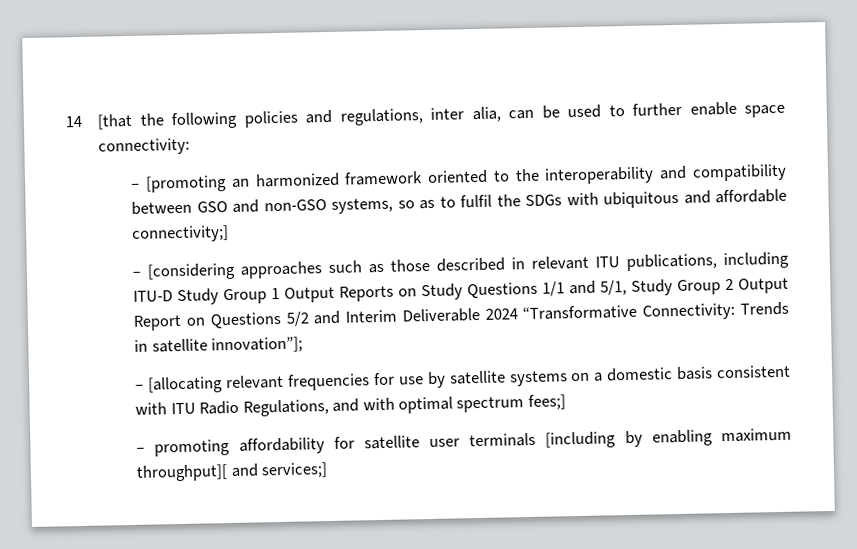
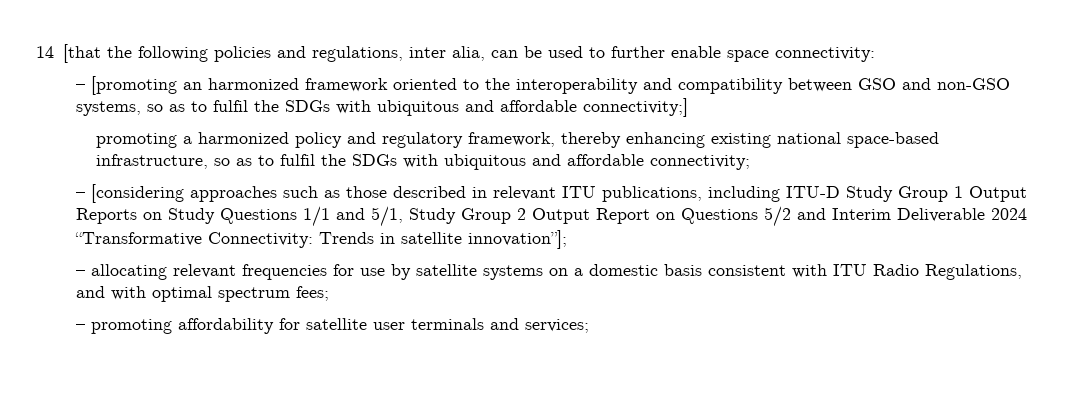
+ promoting a harmonized policy and regulatory framework, thereby enhancing existing national space-based infrastructure, so as to fulfil the SDGs with ubiquitous and affordable connectivity;
- – [allocating relevant frequencies for use by satellite systems on a domestic basis consistent with ITU Radio Regulations, and with optimal spectrum fees;]
+ – allocating relevant frequencies for use by satellite systems on a domestic basis consistent with ITU Radio Regulations, and with optimal spectrum fees;
- – promoting affordability for satellite user terminals [including by enabling maximum throughput][ and services;]
+ – promoting affordability for satellite user terminals and services;

